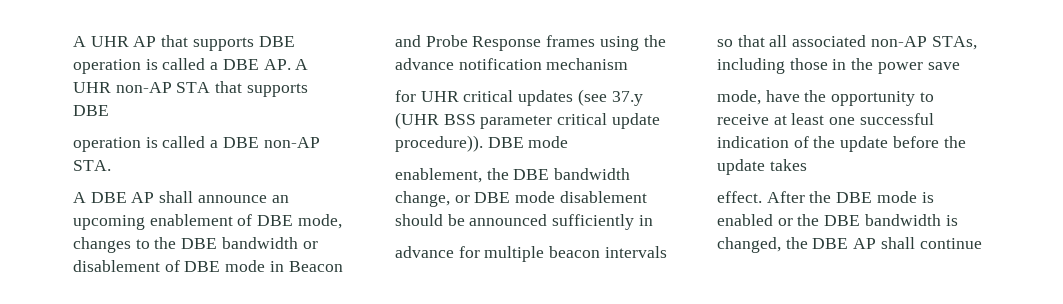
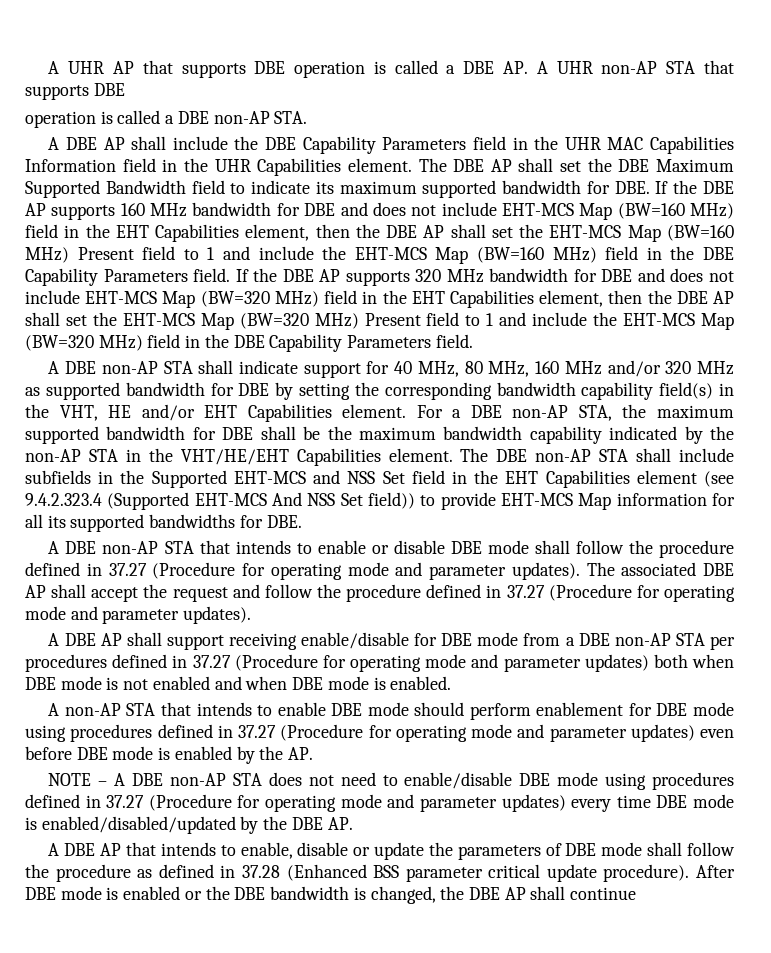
- A DBE AP shall announce an upcoming enablement of DBE mode, changes to the DBE bandwidth or disablement of DBE mode in Beacon and Probe Response frames using the advance notification mechanism
- for UHR critical updates (see 37.y (UHR BSS parameter critical update procedure)). DBE mode
- enablement, the DBE bandwidth change, or DBE mode disablement should be announced sufficiently in
- advance for multiple beacon intervals so that all associated non-AP STAs, including those in the power save
- mode, have the opportunity to receive at least one successful indication of the update before the update takes
- effect. After the DBE mode is enabled or the DBE bandwidth is changed, the DBE AP shall continue
+ A DBE AP shall include the DBE Capability Parameters field in the UHR MAC Capabilities Information field in the UHR Capabilities element. The DBE AP shall set the DBE Maximum Supported Bandwidth field to indicate its maximum supported bandwidth for DBE. If the DBE AP supports 160 MHz bandwidth for DBE and does not include EHT-MCS Map (BW=160 MHz) field in the EHT Capabilities element, then the DBE AP shall set the EHT-MCS Map (BW=160 MHz) Present field to 1 and include the EHT-MCS Map (BW=160 MHz) field in the DBE Capability Parameters field. If the DBE AP supports 320 MHz bandwidth for DBE and does not include EHT-MCS Map (BW=320 MHz) field in the EHT Capabilities element, then the DBE AP shall set the EHT-MCS Map (BW=320 MHz) Present field to 1 and include the EHT-MCS Map (BW=320 MHz) field in the DBE Capability Parameters field.
+ A DBE non-AP STA shall indicate support for 40 MHz, 80 MHz, 160 MHz and/or 320 MHz as supported bandwidth for DBE by setting the corresponding bandwidth capability field(s) in the VHT, HE and/or EHT Capabilities element. For a DBE non-AP STA, the maximum supported bandwidth for DBE shall be the maximum bandwidth capability indicated by the non-AP STA in the VHT/HE/EHT Capabilities element. The DBE non-AP STA shall include subfields in the Supported EHT-MCS and NSS Set field in the EHT Capabilities element (see 9.4.2.323.4 (Supported EHT-MCS And NSS Set field)) to provide EHT-MCS Map information for all its supported bandwidths for DBE.
+ A DBE non-AP STA that intends to enable or disable DBE mode shall follow the procedure defined in 37.27 (Procedure for operating mode and parameter updates). The associated DBE AP shall accept the request and follow the procedure defined in 37.27 (Procedure for operating mode and parameter updates).
+ A DBE AP shall support receiving enable/disable for DBE mode from a DBE non-AP STA per procedures defined in 37.27 (Procedure for operating mode and parameter updates) both when DBE mode is not enabled and when DBE mode is enabled.
+ A non-AP STA that intends to enable DBE mode should perform enablement for DBE mode using procedures defined in 37.27 (Procedure for operating mode and parameter updates) even before DBE mode is enabled by the AP.
+ NOTE – A DBE non-AP STA does not need to enable/disable DBE mode using procedures defined in 37.27 (Procedure for operating mode and parameter updates) every time DBE mode is enabled/disabled/updated by the DBE AP.
+ A DBE AP that intends to enable, disable or update the parameters of DBE mode shall follow the procedure as defined in 37.28 (Enhanced BSS parameter critical update procedure). After DBE mode is enabled or the DBE bandwidth is changed, the DBE AP shall continue

